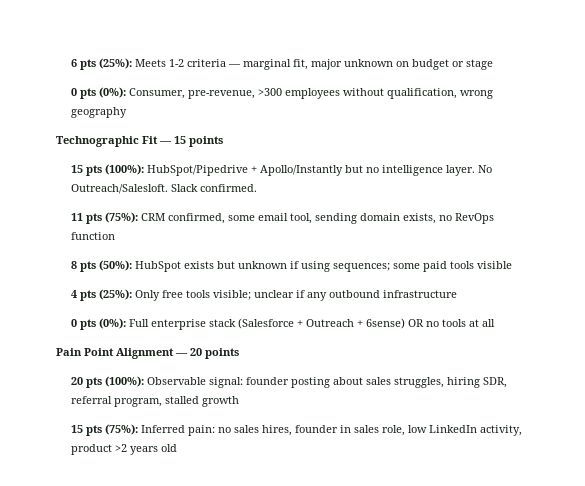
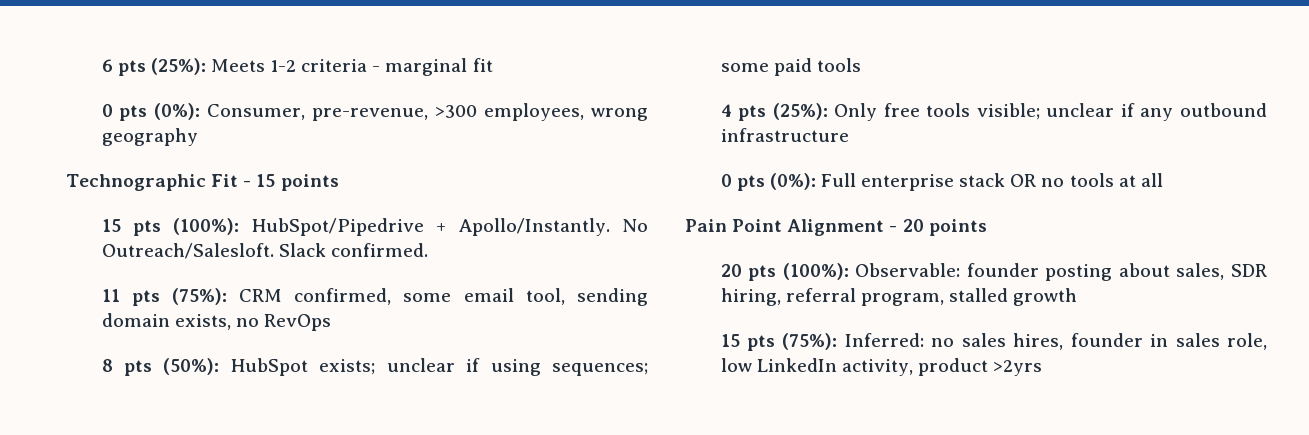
- 6 pts (25%): Meets 1-2 criteria — marginal fit, major unknown on budget or stage
+ 6 pts (25%): Meets 1-2 criteria - marginal fit
- 0 pts (0%): Consumer, pre-revenue, >300 employees without qualification, wrong geography
+ 0 pts (0%): Consumer, pre-revenue, >300 employees, wrong geography
- Technographic Fit — 15 points
+ Technographic Fit - 15 points
- 15 pts (100%): HubSpot/Pipedrive + Apollo/Instantly but no intelligence layer.
+ 15 pts (100%): HubSpot/Pipedrive + Apollo/Instantly.
- 11 pts (75%): CRM confirmed, some email tool, sending domain exists, no RevOps function
+ 11 pts (75%): CRM confirmed, some email tool, sending domain exists, no RevOps
- 8 pts (50%): HubSpot exists but unknown if using sequences; some paid tools visible
+ 8 pts (50%): HubSpot exists; unclear if using sequences; some paid tools
- 0 pts (0%): Full enterprise stack (Salesforce + Outreach + 6sense) OR no tools at all
+ 0 pts (0%): Full enterprise stack OR no tools at all
- Pain Point Alignment — 20 points
+ Pain Point Alignment - 20 points
- 20 pts (100%): Observable signal: founder posting about sales struggles, hiring SDR, referral program, stalled growth
+ 20 pts (100%): Observable: founder posting about sales, SDR hiring, referral program, stalled growth
- 15 pts (75%): Inferred pain: no sales hires, founder in sales role, low LinkedIn activity, product >2 years old
+ 15 pts (75%): Inferred: no sales hires, founder in sales role, low LinkedIn activity, product >2yrs

